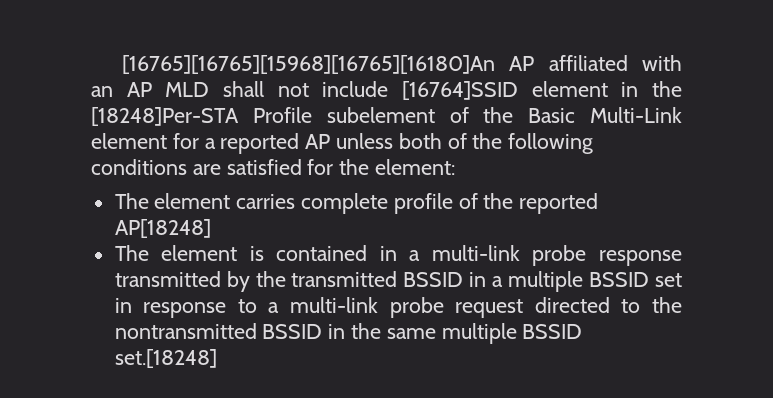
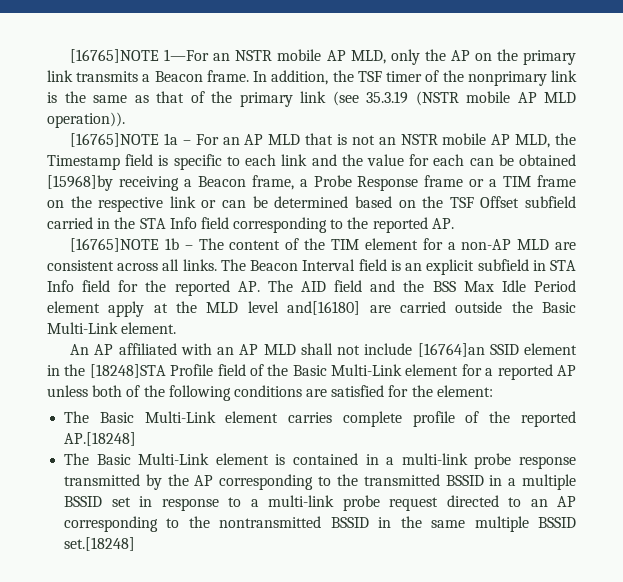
- [16765][16765][15968][16765][16180]An AP affiliated with an AP MLD shall not include [16764]SSID element in the [18248]Per-STA Profile subelement of the Basic Multi-Link element for a reported AP unless both of the following conditions are satisfied for the element:
+ [16765]NOTE 1—For an NSTR mobile AP MLD, only the AP on the primary link transmits a Beacon frame. In addition, the TSF timer of the nonprimary link is the same as that of the primary link (see 35.3.19 (NSTR mobile AP MLD operation)).
+ [16765]NOTE 1a – For an AP MLD that is not an NSTR mobile AP MLD, the Timestamp field is specific to each link and the value for each can be obtained [15968]by receiving a Beacon frame, a Probe Response frame or a TIM frame on the respective link or can be determined based on the TSF Offset subfield carried in the STA Info field corresponding to the reported AP.
+ [16765]NOTE 1b – The content of the TIM element for a non-AP MLD are consistent across all links. The Beacon Interval field is an explicit subfield in STA Info field for the reported AP. The AID field and the BSS Max Idle Period element apply at the MLD level and[16180] are carried outside the Basic Multi-Link element.
+ An AP affiliated with an AP MLD shall not include [16764]an SSID element in the [18248]STA Profile field of the Basic Multi-Link element for a reported AP unless both of the following conditions are satisfied for the element:
- The element carries complete profile of the reported AP[18248]
- The element is contained in a multi-link probe response transmitted by the transmitted BSSID in a multiple BSSID set in response to a multi-link probe request directed to the nontransmitted BSSID in the same multiple BSSID set.[18248]
+ The Basic Multi-Link element carries complete profile of the reported AP.[18248]
+ The Basic Multi-Link element is contained in a multi-link probe response transmitted by the AP corresponding to the transmitted BSSID in a multiple BSSID set in response to a multi-link probe request directed to an AP corresponding to the nontransmitted BSSID in the same multiple BSSID set.[18248]

